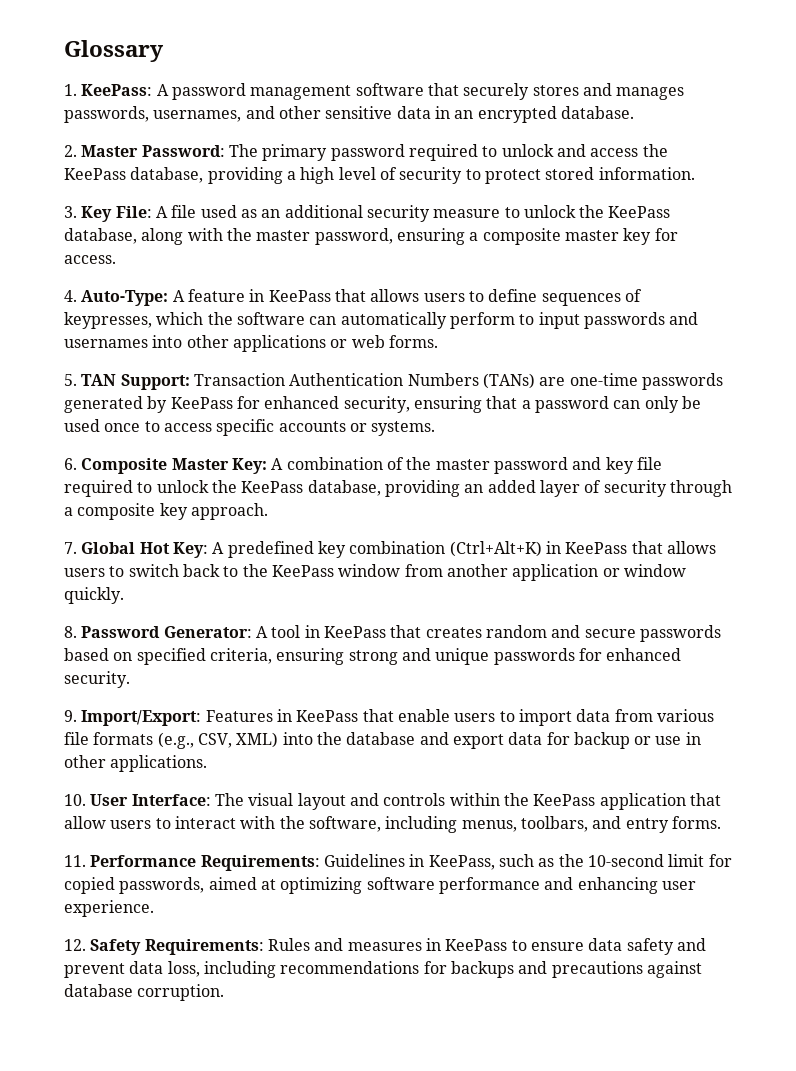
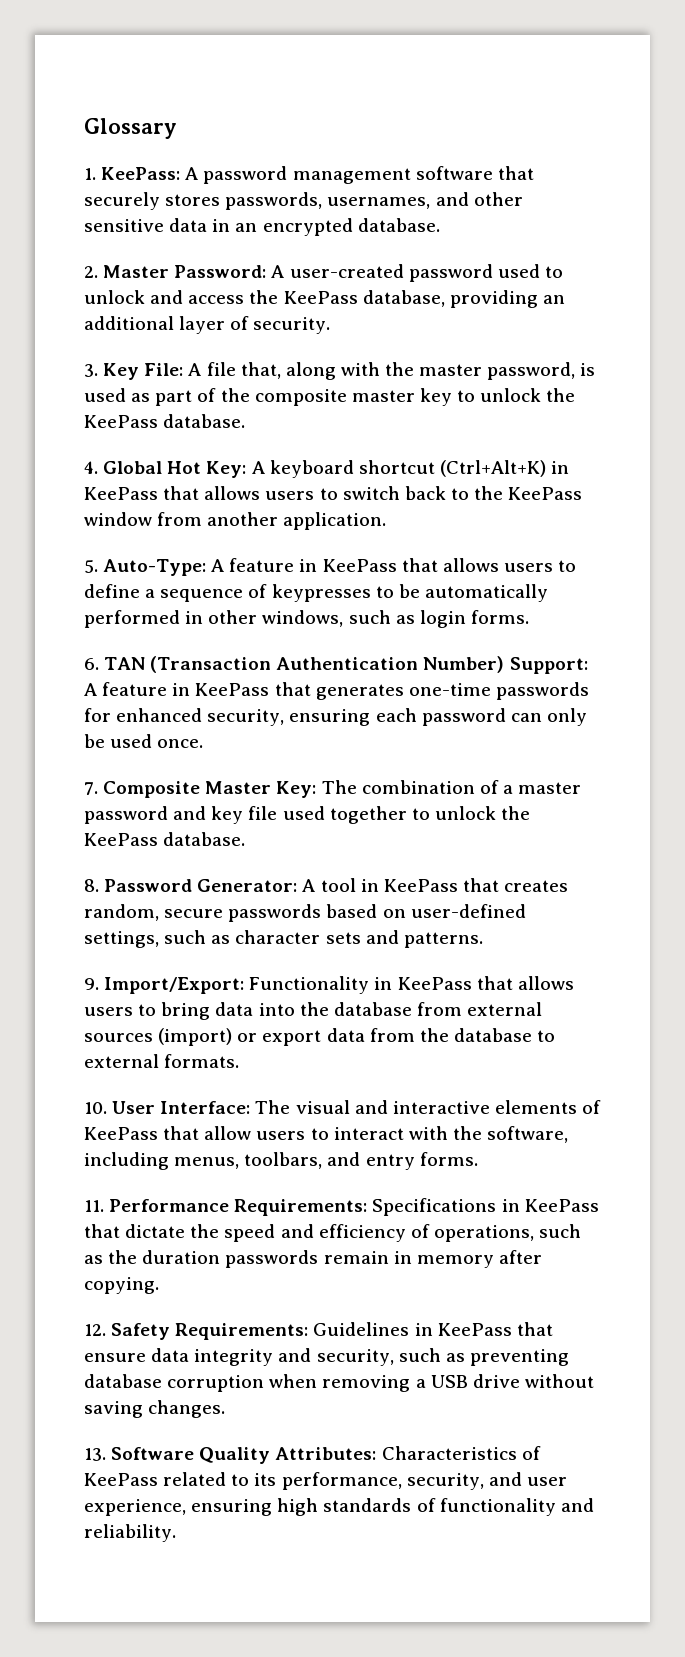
- 1. KeePass: A password management software that securely stores and manages passwords, usernames, and other sensitive data in an encrypted database.
+ 1. KeePass: A password management software that securely stores passwords, usernames, and other sensitive data in an encrypted database.
- 2. Master Password: The primary password required to unlock and access the KeePass database, providing a high level of security to protect stored information.
+ 2. Master Password: A user-created password used to unlock and access the KeePass database, providing an additional layer of security.
- 3. Key File: A file used as an additional security measure to unlock the KeePass database, along with the master password, ensuring a composite master key for access.
- 4. Auto-Type: A feature in KeePass that allows users to define sequences of keypresses, which the software can automatically perform to input passwords and usernames into other applications or web forms.
- 5. TAN Support: Transaction Authentication Numbers (TANs) are one-time passwords generated by KeePass for enhanced security, ensuring that a password can only be used once to access specific accounts or systems.
- 6. Composite Master Key: A combination of the master password and key file required to unlock the KeePass database, providing an added layer of security through a composite key approach.
- 7. Global Hot Key: A predefined key combination (Ctrl+Alt+K) in KeePass that allows users to switch back to the KeePass window from another application or window quickly.
+ 3. Key File: A file that, along with the master password, is used as part of the composite master key to unlock the KeePass database.
+ 4. Global Hot Key: A keyboard shortcut (Ctrl+Alt+K) in KeePass that allows users to switch back to the KeePass window from another application.
+ 5. Auto-Type: A feature in KeePass that allows users to define a sequence of keypresses to be automatically performed in other windows, such as login forms.
+ 6. TAN (Transaction Authentication Number) Support: A feature in KeePass that generates one-time passwords for enhanced security, ensuring each password can only be used once.
+ 7. Composite Master Key: The combination of a master password and key file used together to unlock the KeePass database.
- 8. Password Generator: A tool in KeePass that creates random and secure passwords based on specified criteria, ensuring strong and unique passwords for enhanced security.
+ 8. Password Generator: A tool in KeePass that creates random, secure passwords based on user-defined settings, such as character sets and patterns.
- 9. Import/Export: Features in KeePass that enable users to import data from various file formats (e.g., CSV, XML) into the database and export data for backup or use in other applications.
+ 9. Import/Export: Functionality in KeePass that allows users to bring data into the database from external sources (import) or export data from the database to external formats.
- 10. User Interface: The visual layout and controls within the KeePass application that allow users to interact with the software, including menus, toolbars, and entry forms.
+ 10. User Interface: The visual and interactive elements of KeePass that allow users to interact with the software, including menus, toolbars, and entry forms.
- 11. Performance Requirements: Guidelines in KeePass, such as the 10-second limit for copied passwords, aimed at optimizing software performance and enhancing user experience.
+ 11. Performance Requirements: Specifications in KeePass that dictate the speed and efficiency of operations, such as the duration passwords remain in memory after copying.
- 12. Safety Requirements: Rules and measures in KeePass to ensure data safety and prevent data loss, including recommendations for backups and precautions against database corruption.
+ 12. Safety Requirements: Guidelines in KeePass that ensure data integrity and security, such as preventing database corruption when removing a USB drive without saving changes.
+ 13. Software Quality Attributes: Characteristics of KeePass related to its performance, security, and user experience, ensuring high standards of functionality and reliability.

